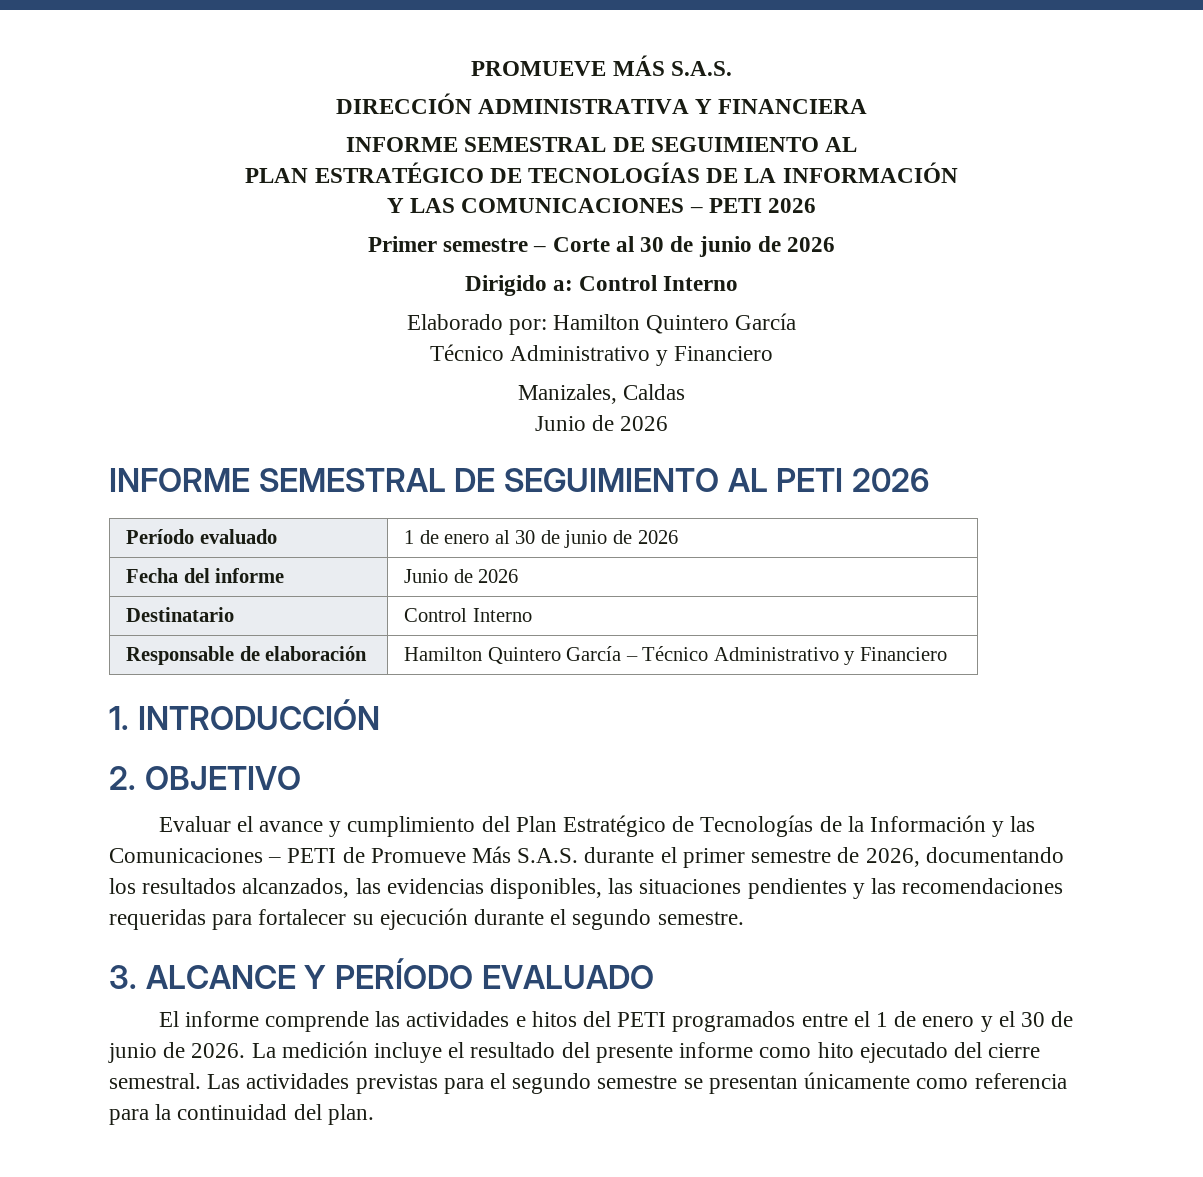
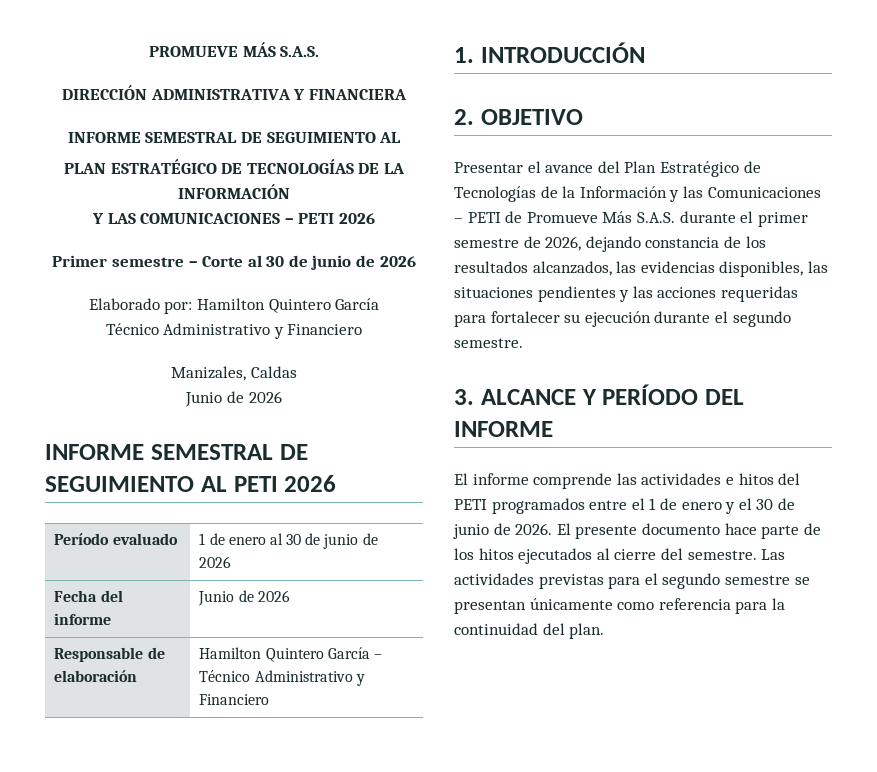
- Dirigido a: Control Interno
- Destinatario | Control Interno
- Evaluar el avance y cumplimiento del Plan Estratégico de Tecnologías de la Información y las Comunicaciones – PETI de Promueve Más S.A.S. durante el primer semestre de 2026, documentando los resultados alcanzados, las evidencias disponibles, las situaciones pendientes y las recomendaciones requeridas para fortalecer su ejecución durante el segundo semestre.
+ Presentar el avance del Plan Estratégico de Tecnologías de la Información y las Comunicaciones – PETI de Promueve Más S.A.S. durante el primer semestre de 2026, dejando constancia de los resultados alcanzados, las evidencias disponibles, las situaciones pendientes y las acciones requeridas para fortalecer su ejecución durante el segundo semestre.
- 3. ALCANCE Y PERÍODO EVALUADO
+ 3. ALCANCE Y PERÍODO DEL INFORME
- La medición incluye el resultado del presente informe como hito ejecutado del cierre semestral.
+ El presente documento hace parte de los hitos ejecutados al cierre del semestre.

